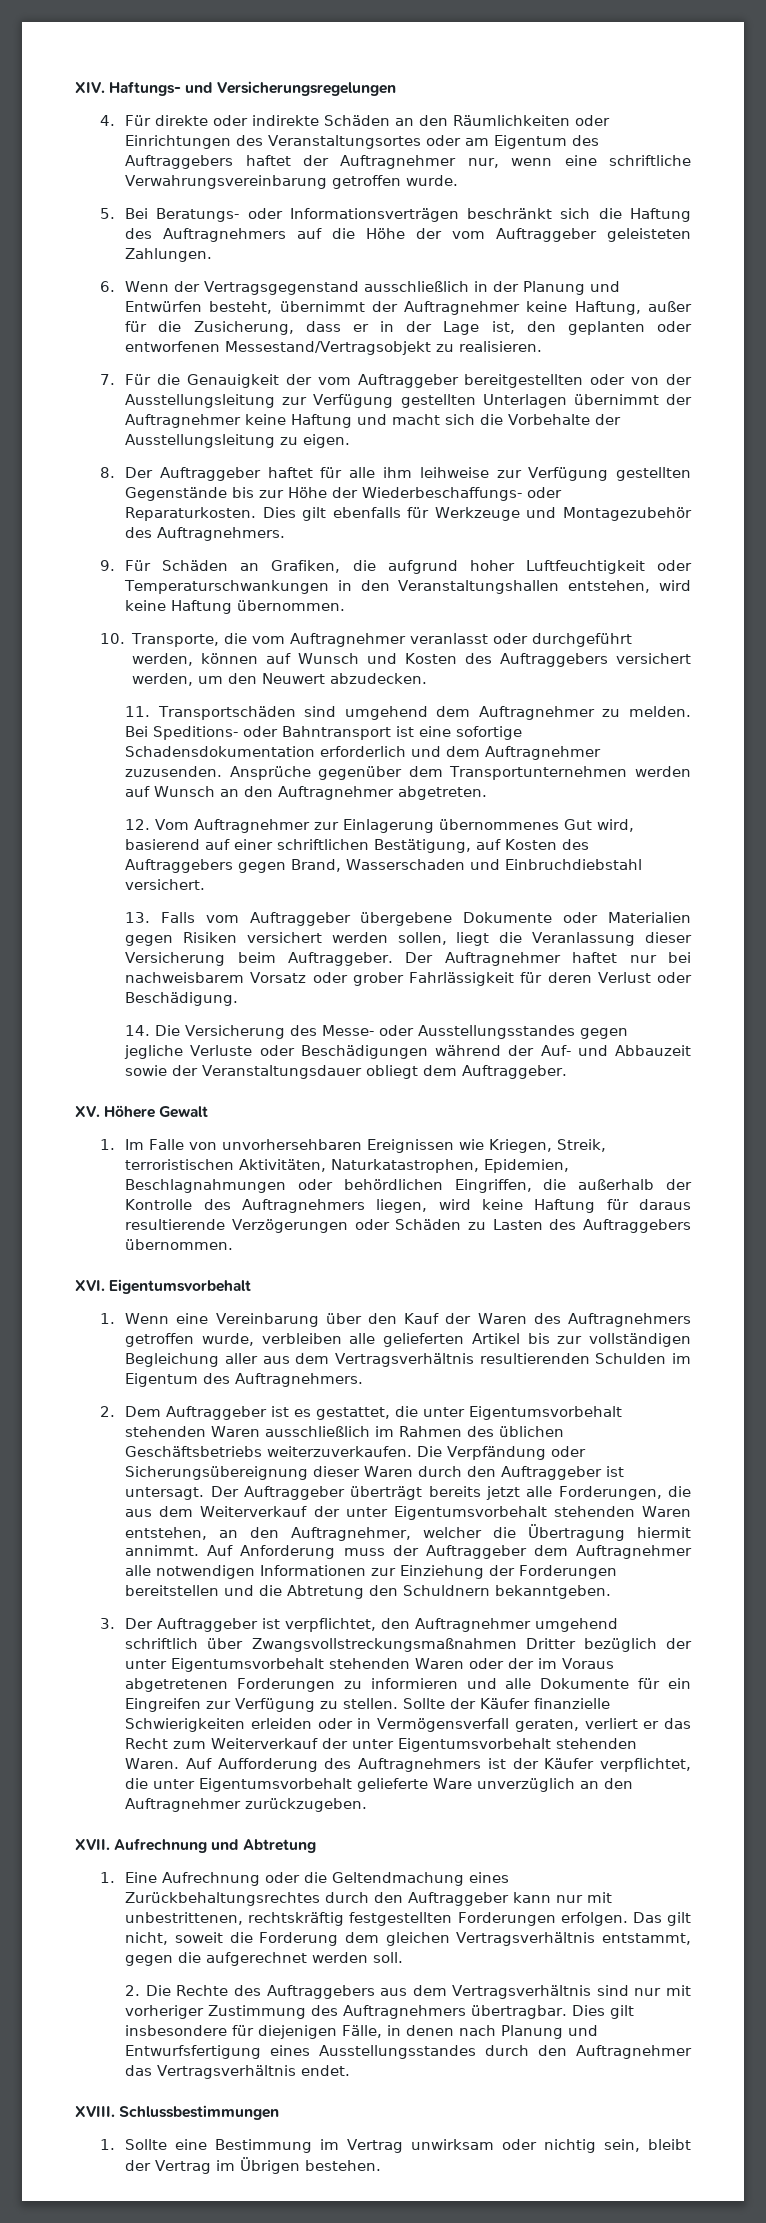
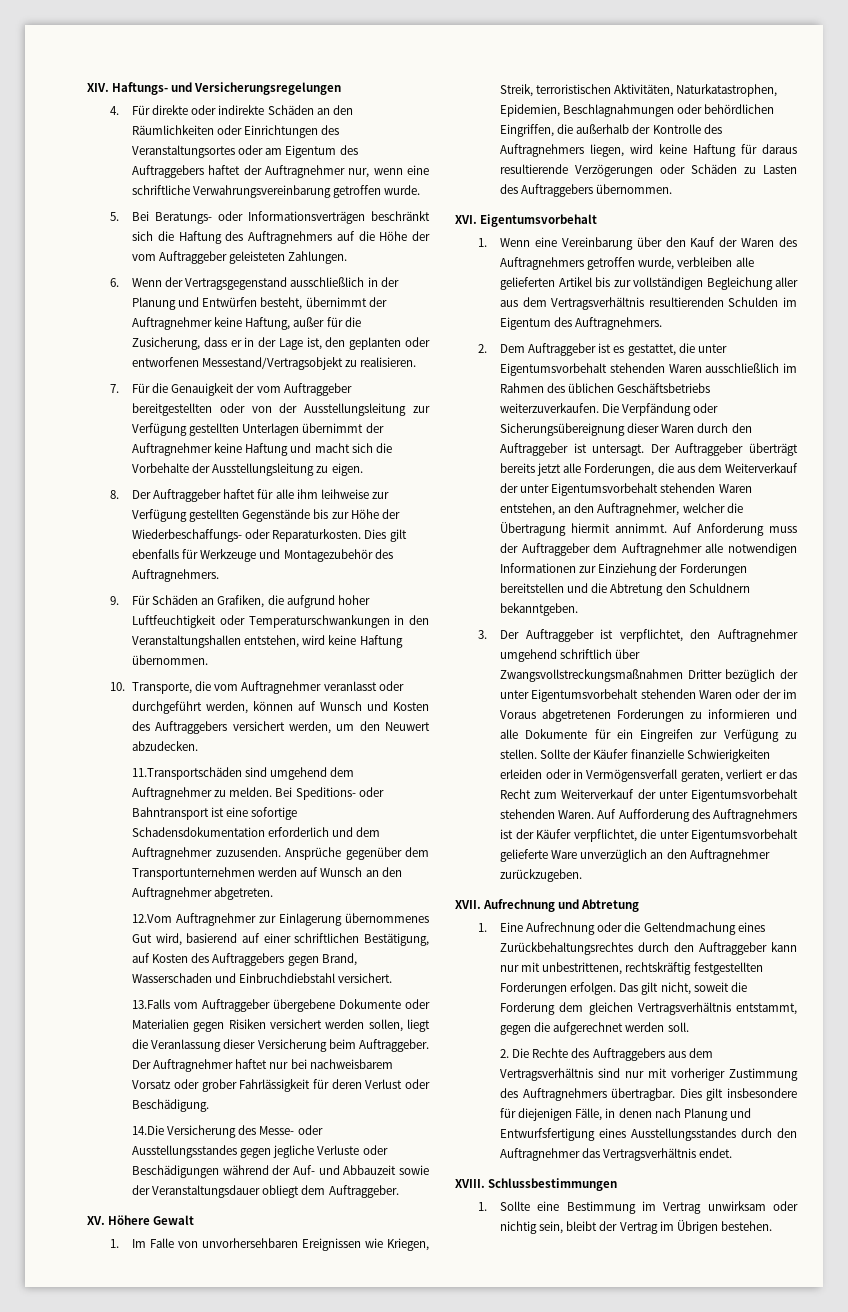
- 11. Transportschäden sind umgehend dem Auftragnehmer zu melden.
+ 11.Transportschäden sind umgehend dem Auftragnehmer zu melden.
- 12. Vom Auftragnehmer zur Einlagerung übernommenes Gut wird, basierend auf einer schriftlichen Bestätigung, auf Kosten des Auftraggebers gegen Brand, Wasserschaden und Einbruchdiebstahl versichert.
+ 12.Vom Auftragnehmer zur Einlagerung übernommenes Gut wird, basierend auf einer schriftlichen Bestätigung, auf Kosten des Auftraggebers gegen Brand, Wasserschaden und Einbruchdiebstahl versichert.
- 13. Falls vom Auftraggeber übergebene Dokumente oder Materialien gegen Risiken versichert werden sollen, liegt die Veranlassung dieser Versicherung beim Auftraggeber.
+ 13.Falls vom Auftraggeber übergebene Dokumente oder Materialien gegen Risiken versichert werden sollen, liegt die Veranlassung dieser Versicherung beim Auftraggeber.
- 14. Die Versicherung des Messe- oder Ausstellungsstandes gegen jegliche Verluste oder Beschädigungen während der Auf- und Abbauzeit sowie der Veranstaltungsdauer obliegt dem Auftraggeber.
+ 14.Die Versicherung des Messe- oder Ausstellungsstandes gegen jegliche Verluste oder Beschädigungen während der Auf- und Abbauzeit sowie der Veranstaltungsdauer obliegt dem Auftraggeber.

